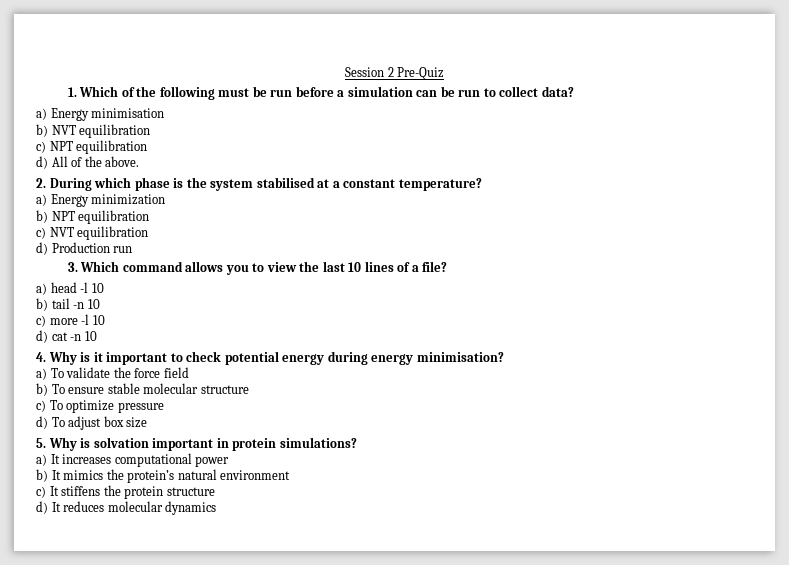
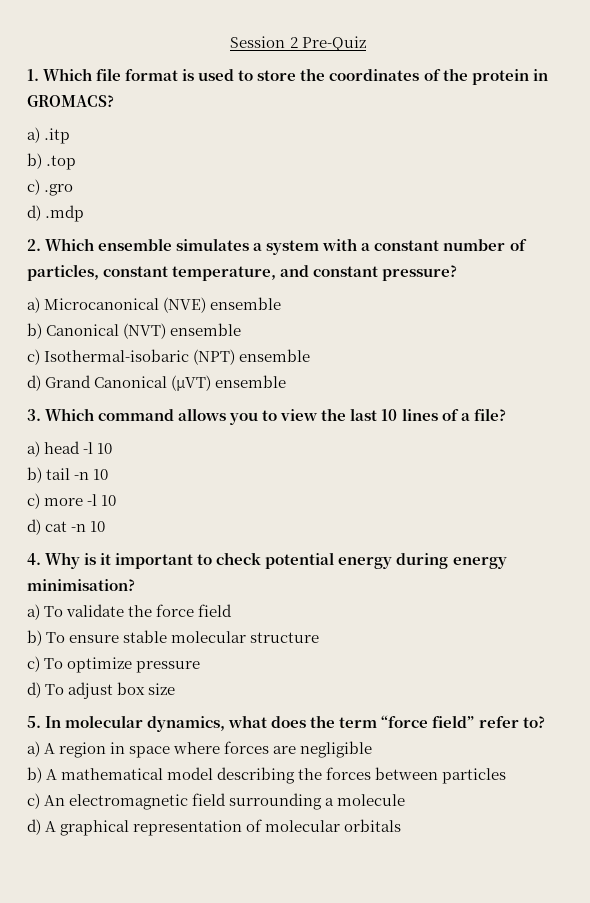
- 1. Which of the following must be run before a simulation can be run to collect data?
- a) Energy minimisation
- b) NVT equilibration
- c) NPT equilibration
- d) All of the above.
- 2. During which phase is the system stabilised at a constant temperature?
- a) Energy minimization
- b) NPT equilibration
- c) NVT equilibration
- d) Production run
+ 1. Which file format is used to store the coordinates of the protein in GROMACS?
+ a) .itp
+ b) .top
+ c) .gro
+ d) .mdp
+ 2. Which ensemble simulates a system with a constant number of particles, constant temperature, and constant pressure?
+ a) Microcanonical (NVE) ensemble
+ b) Canonical (NVT) ensemble
+ c) Isothermal-isobaric (NPT) ensemble
+ d) Grand Canonical (μVT) ensemble
- 5. Why is solvation important in protein simulations?
- a) It increases computational power
- b) It mimics the protein’s natural environment
- c) It stiffens the protein structure
- d) It reduces molecular dynamics
+ 5. In molecular dynamics, what does the term “force field” refer to?
+ a) A region in space where forces are negligible
+ b) A mathematical model describing the forces between particles
+ c) An electromagnetic field surrounding a molecule
+ d) A graphical representation of molecular orbitals

